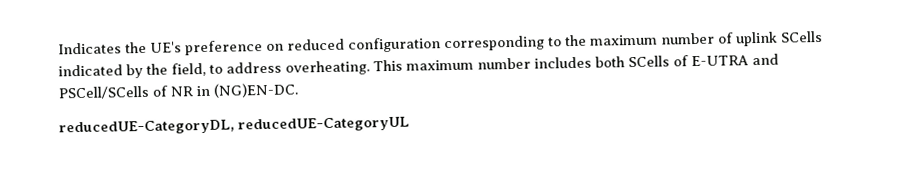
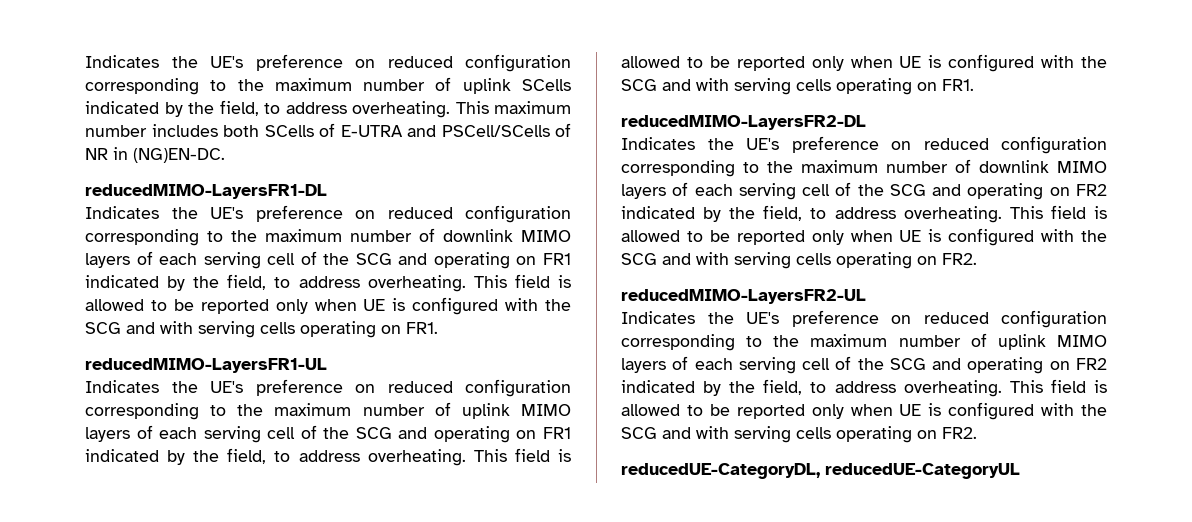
+ reducedMIMO-LayersFR1-DL
+ Indicates the UE's preference on reduced configuration corresponding to the maximum number of downlink MIMO layers of each serving cell of the SCG and operating on FR1 indicated by the field, to address overheating. This field is allowed to be reported only when UE is configured with the SCG and with serving cells operating on FR1.
+ reducedMIMO-LayersFR1-UL
+ Indicates the UE's preference on reduced configuration corresponding to the maximum number of uplink MIMO layers of each serving cell of the SCG and operating on FR1 indicated by the field, to address overheating. This field is allowed to be reported only when UE is configured with the SCG and with serving cells operating on FR1.
+ reducedMIMO-LayersFR2-DL
+ Indicates the UE's preference on reduced configuration corresponding to the maximum number of downlink MIMO layers of each serving cell of the SCG and operating on FR2 indicated by the field, to address overheating. This field is allowed to be reported only when UE is configured with the SCG and with serving cells operating on FR2.
+ reducedMIMO-LayersFR2-UL
+ Indicates the UE's preference on reduced configuration corresponding to the maximum number of uplink MIMO layers of each serving cell of the SCG and operating on FR2 indicated by the field, to address overheating. This field is allowed to be reported only when UE is configured with the SCG and with serving cells operating on FR2.

